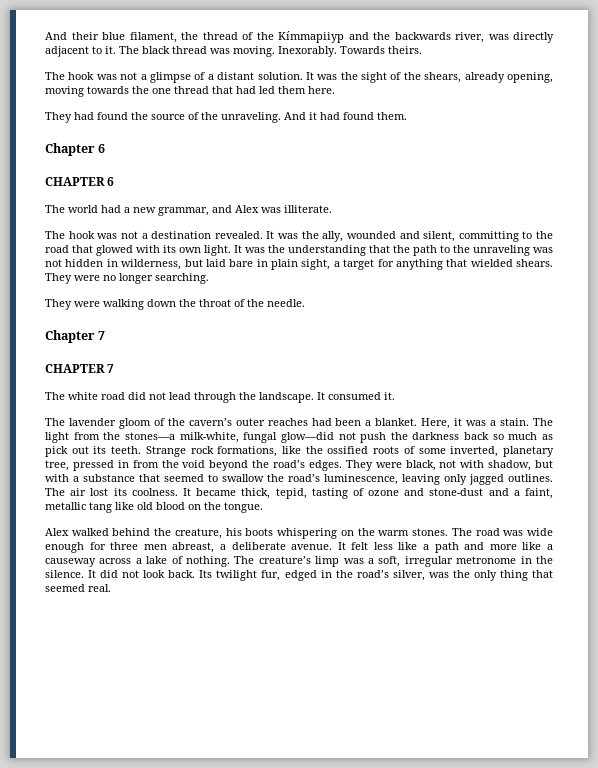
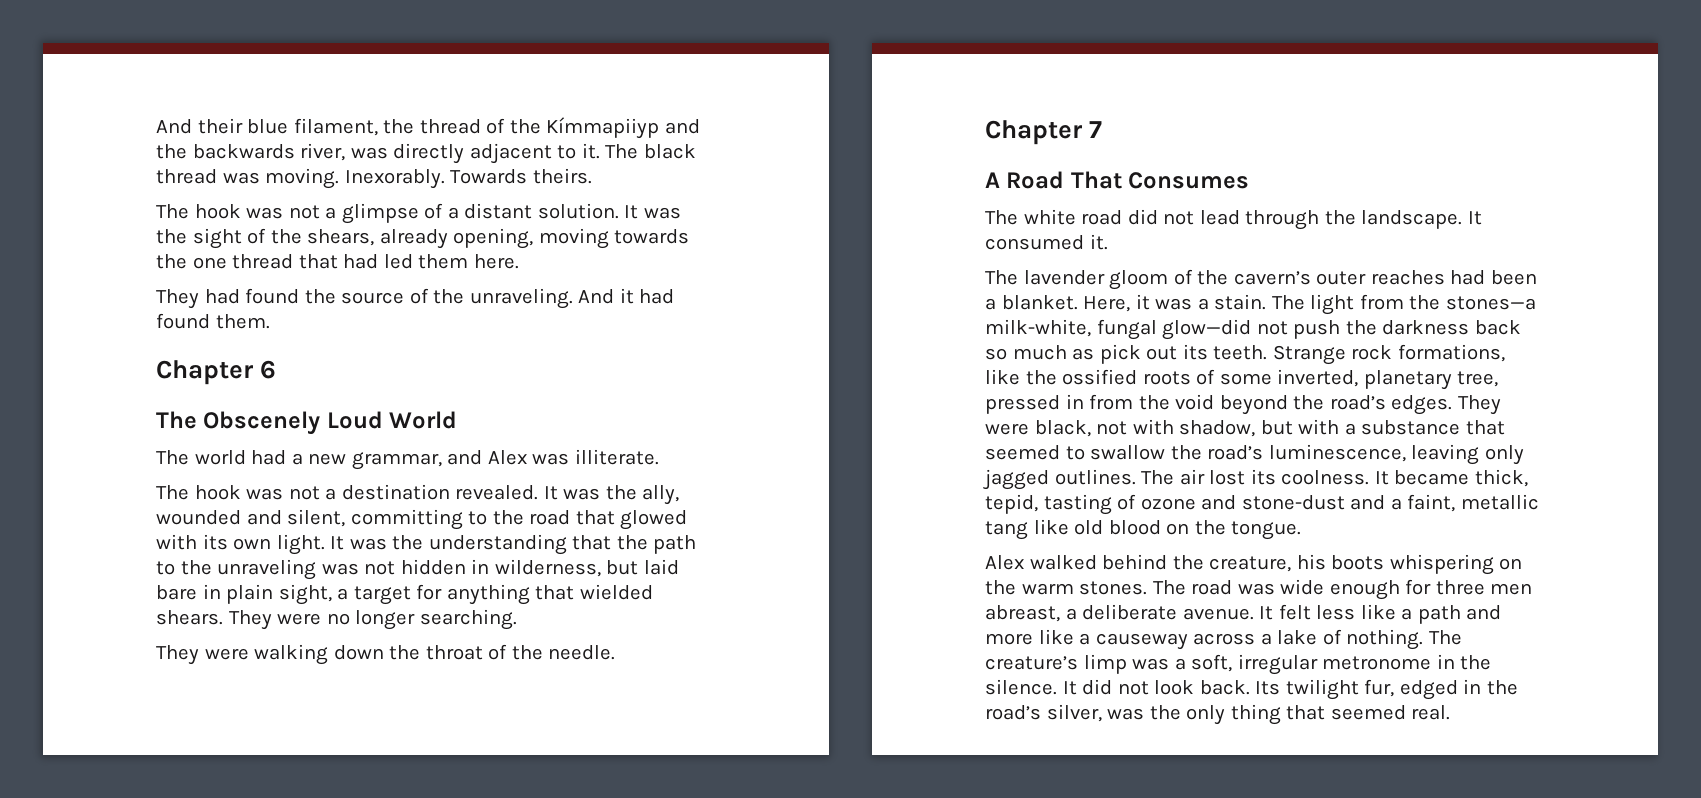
- CHAPTER 6
+ The Obscenely Loud World
- CHAPTER 7
+ A Road That Consumes

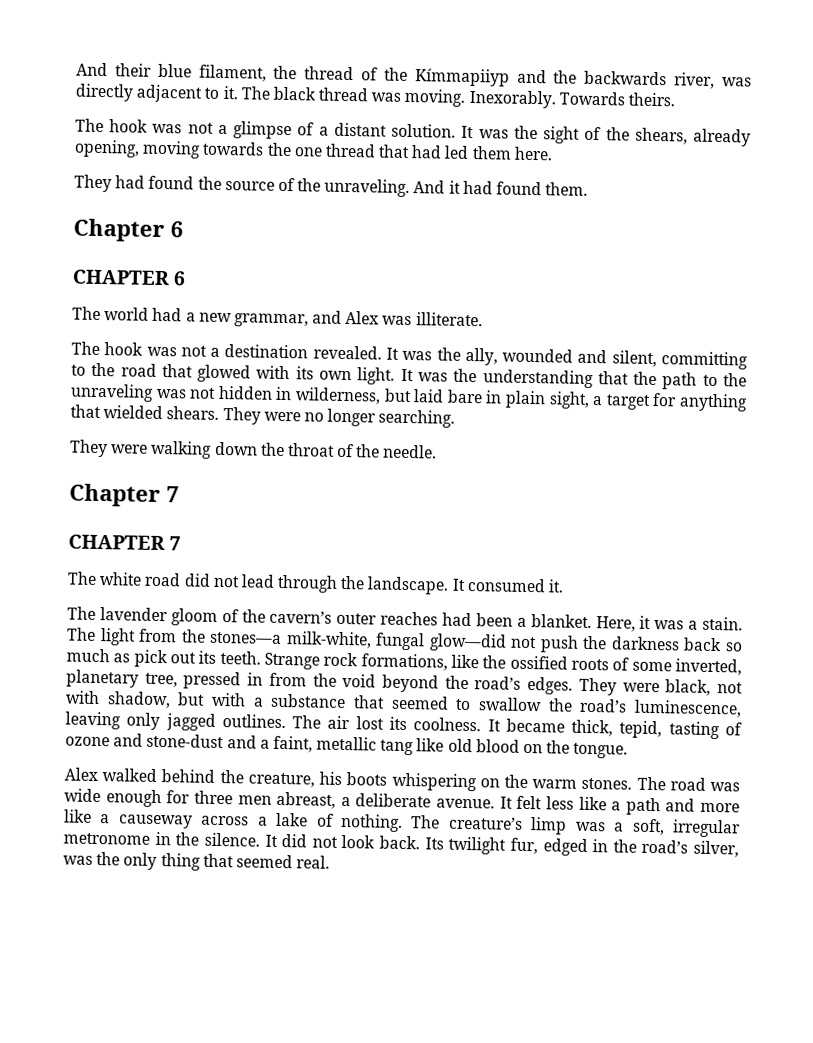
- The Obscenely Loud World
+ CHAPTER 6
- A Road That Consumes
+ CHAPTER 7

